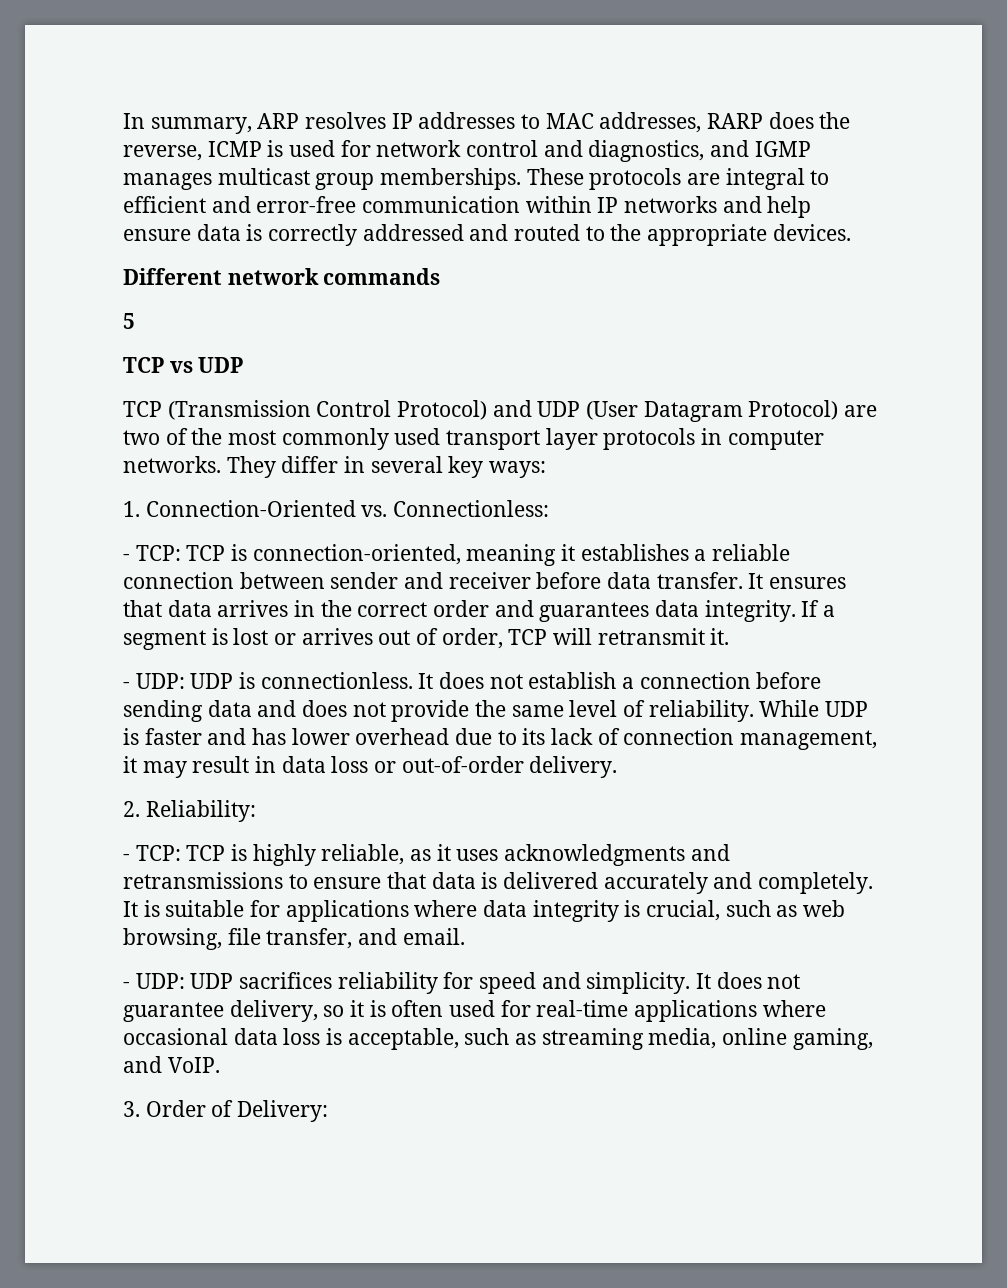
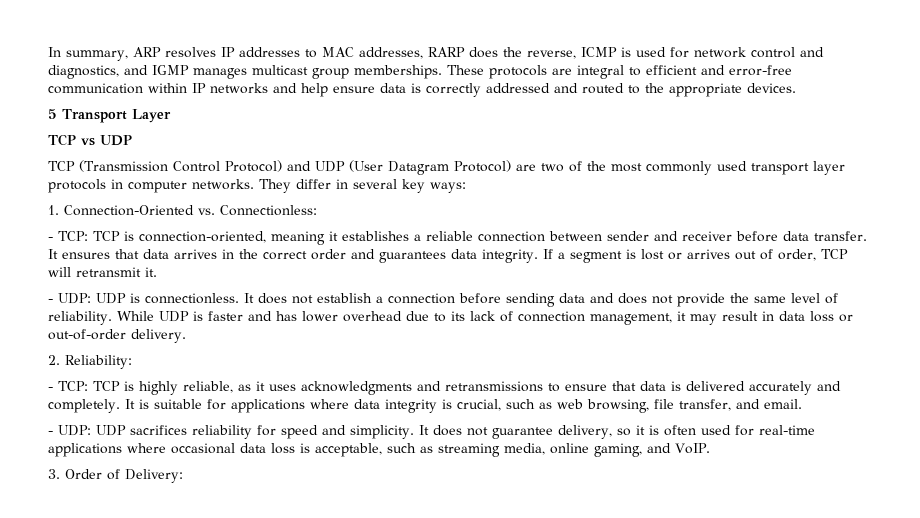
- Different network commands
- 5
+ 5 Transport Layer

